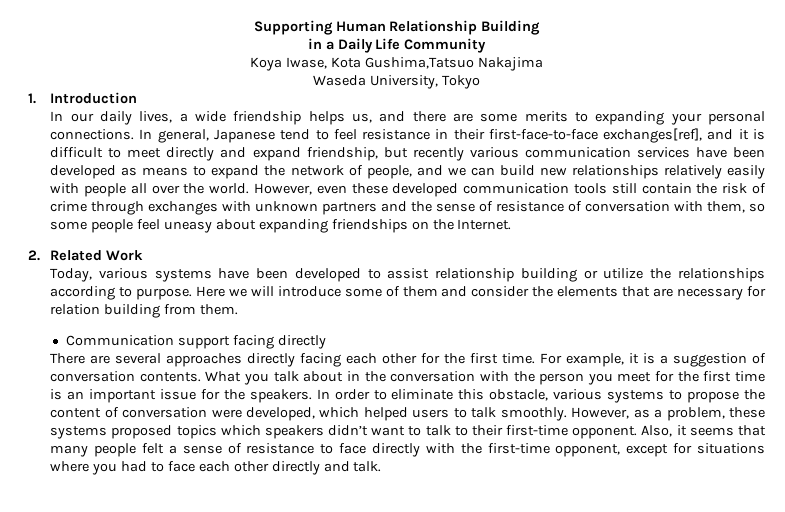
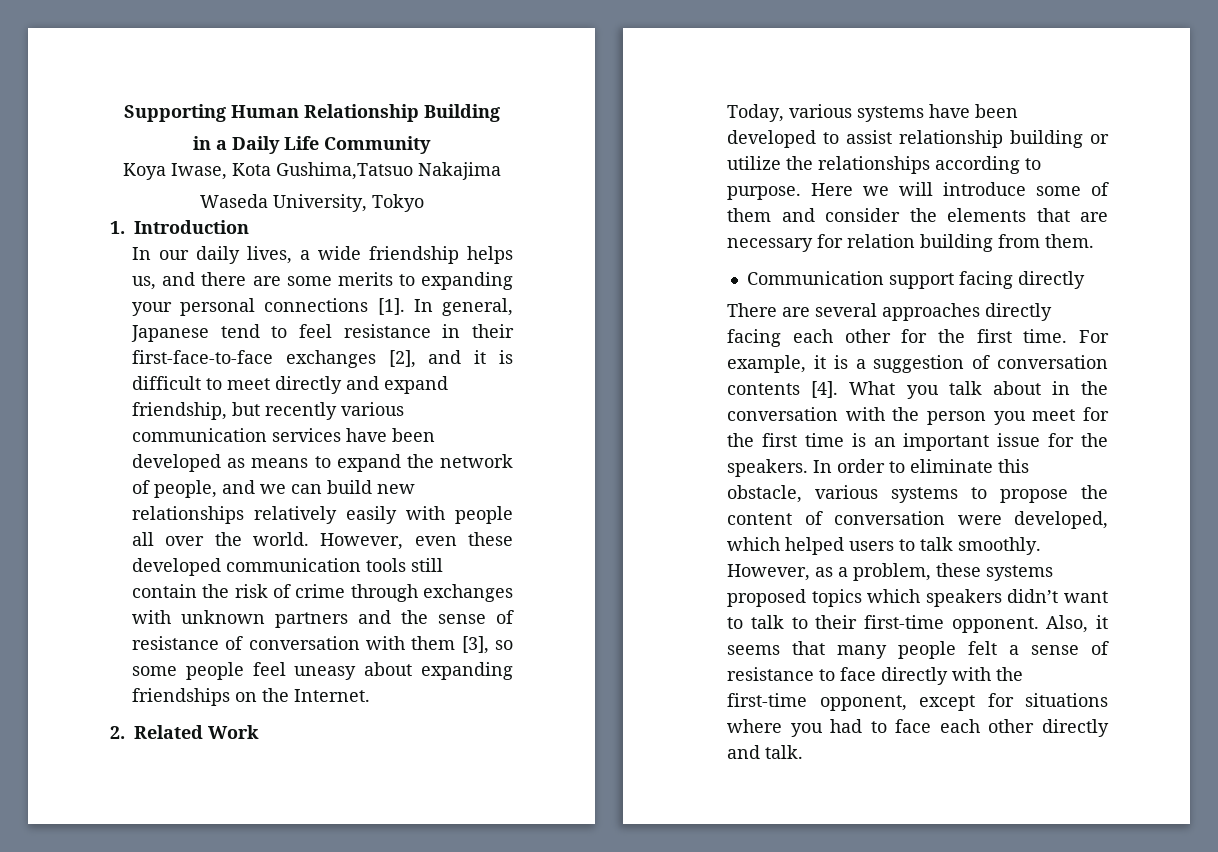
- In our daily lives, a wide friendship helps us, and there are some merits to expanding your personal connections.
+ In our daily lives, a wide friendship helps us, and there are some merits to expanding your personal connections [1].
- In general, Japanese tend to feel resistance in their first-face-to-face exchanges[ref], and it is difficult to meet directly and expand friendship, but recently various communication services have been developed as means to expand the network of people, and we can build new relationships relatively easily with people all over the world.
+ In general, Japanese tend to feel resistance in their first-face-to-face exchanges [2], and it is difficult to meet directly and expand friendship, but recently various communication services have been developed as means to expand the network of people, and we can build new relationships relatively easily with people all over the world.
- However, even these developed communication tools still contain the risk of crime through exchanges with unknown partners and the sense of resistance of conversation with them, so some people feel uneasy about expanding friendships on the Internet.
+ However, even these developed communication tools still contain the risk of crime through exchanges with unknown partners and the sense of resistance of conversation with them [3], so some people feel uneasy about expanding friendships on the Internet.
- For example, it is a suggestion of conversation contents.
+ For example, it is a suggestion of conversation contents [4].

